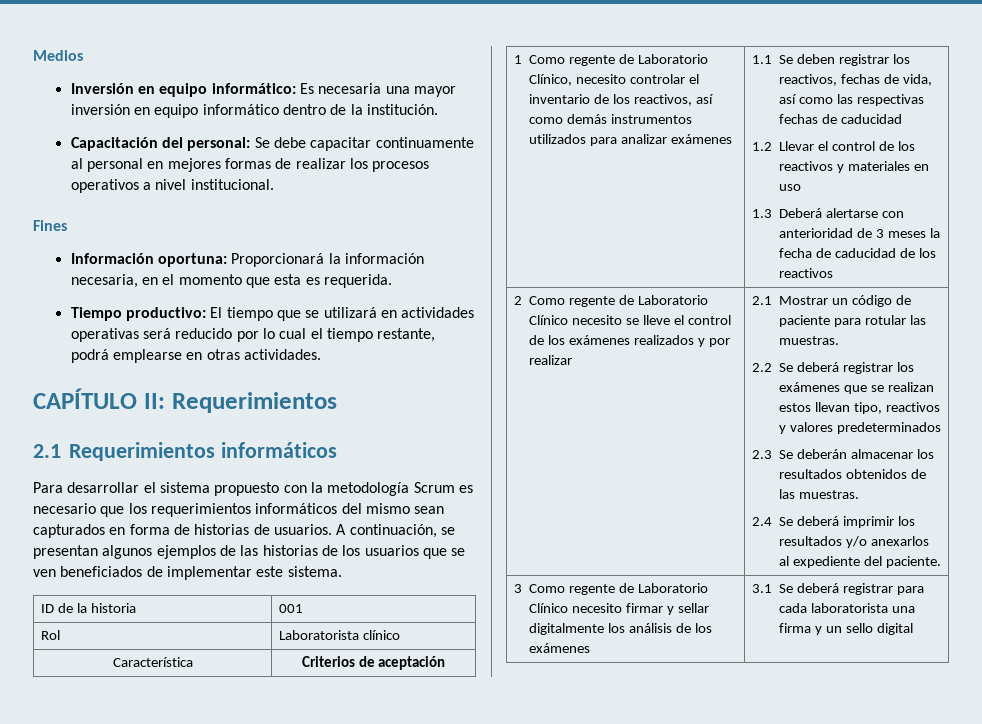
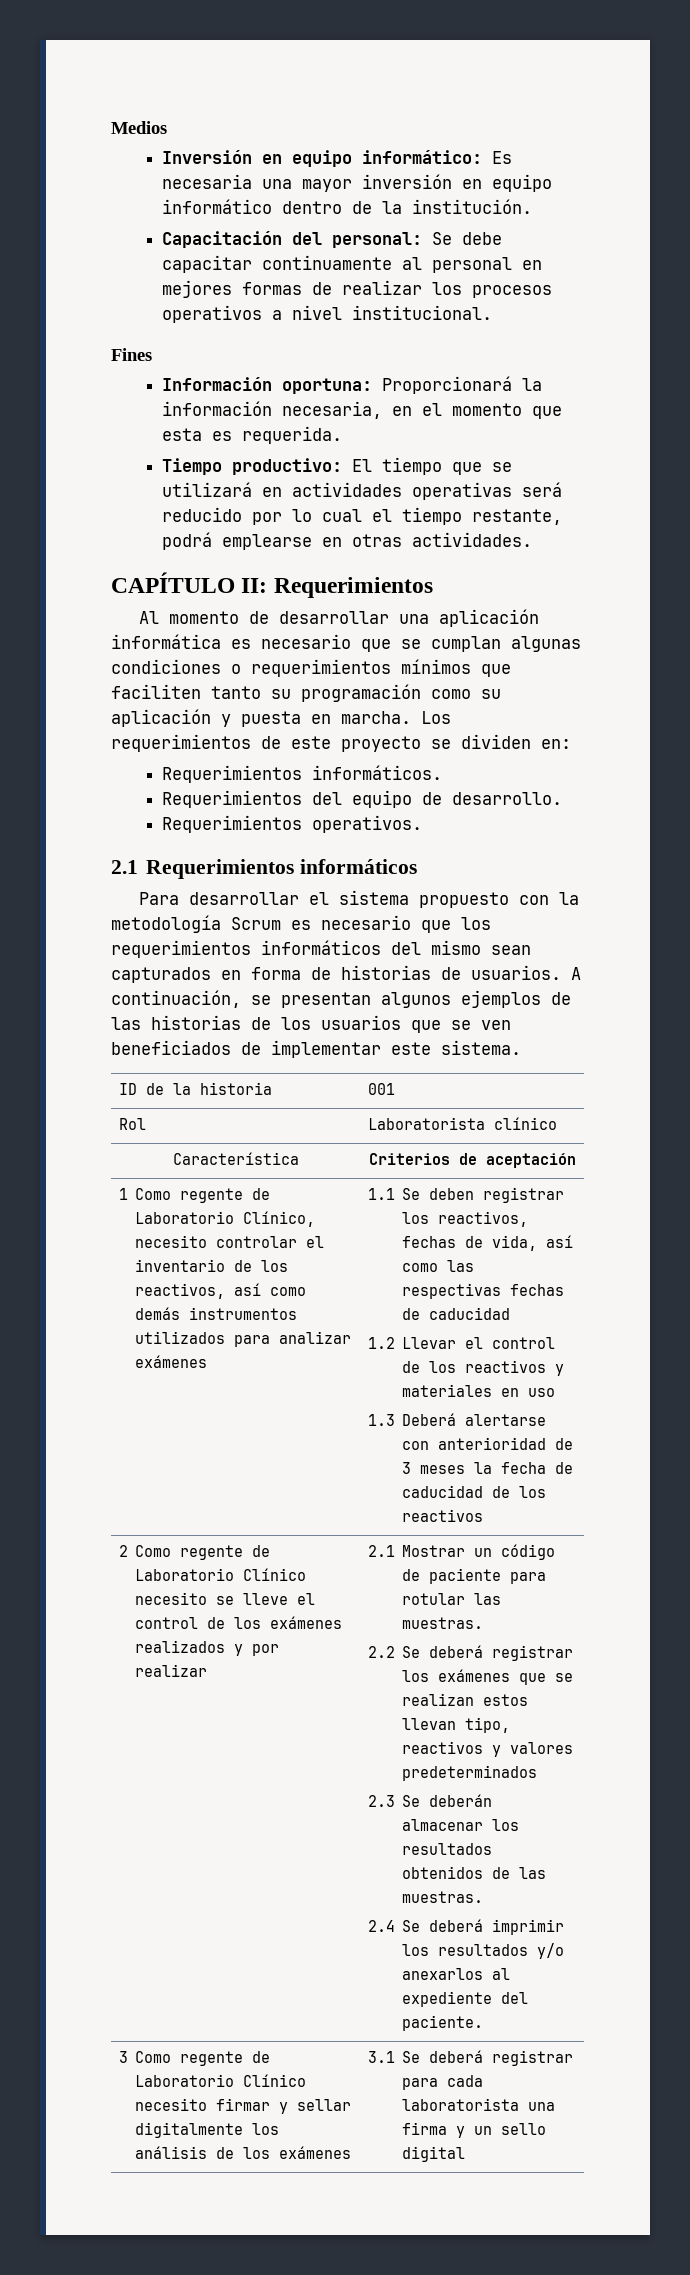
+ Al momento de desarrollar una aplicación informática es necesario que se cumplan algunas condiciones o requerimientos mínimos que faciliten tanto su programación como su aplicación y puesta en marcha. Los requerimientos de este proyecto se dividen en:
+ Requerimientos informáticos.
+ Requerimientos del equipo de desarrollo.
+ Requerimientos operativos.

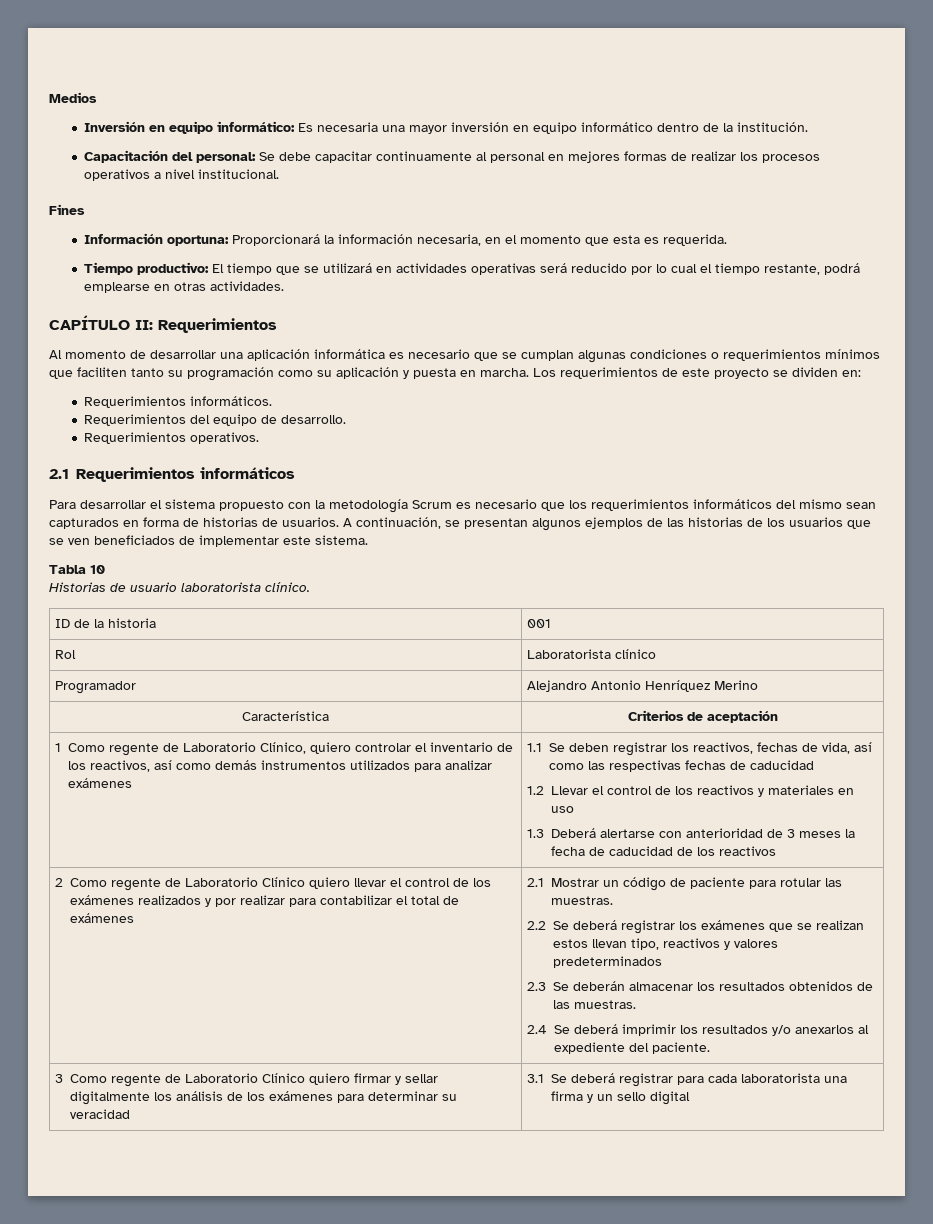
+ Tabla 10
+ Historias de usuario laboratorista clínico.
+ Programador | Alejandro Antonio Henríquez Merino
- 1 Como regente de Laboratorio Clínico, necesito controlar el inventario de los reactivos, así como demás instrumentos utilizados para analizar exámenes
+ 1 Como regente de Laboratorio Clínico, quiero controlar el inventario de los reactivos, así como demás instrumentos utilizados para analizar exámenes
- 2 Como regente de Laboratorio Clínico necesito se lleve el control de los exámenes realizados y por realizar
+ 2 Como regente de Laboratorio Clínico quiero llevar el control de los exámenes realizados y por realizar para contabilizar el total de exámenes
- 3 Como regente de Laboratorio Clínico necesito firmar y sellar digitalmente los análisis de los exámenes | 3.1 Se deberá registrar para cada laboratorista una firma y un sello digital
+ 3 Como regente de Laboratorio Clínico quiero firmar y sellar digitalmente los análisis de los exámenes para determinar su veracidad | 3.1 Se deberá registrar para cada laboratorista una firma y un sello digital

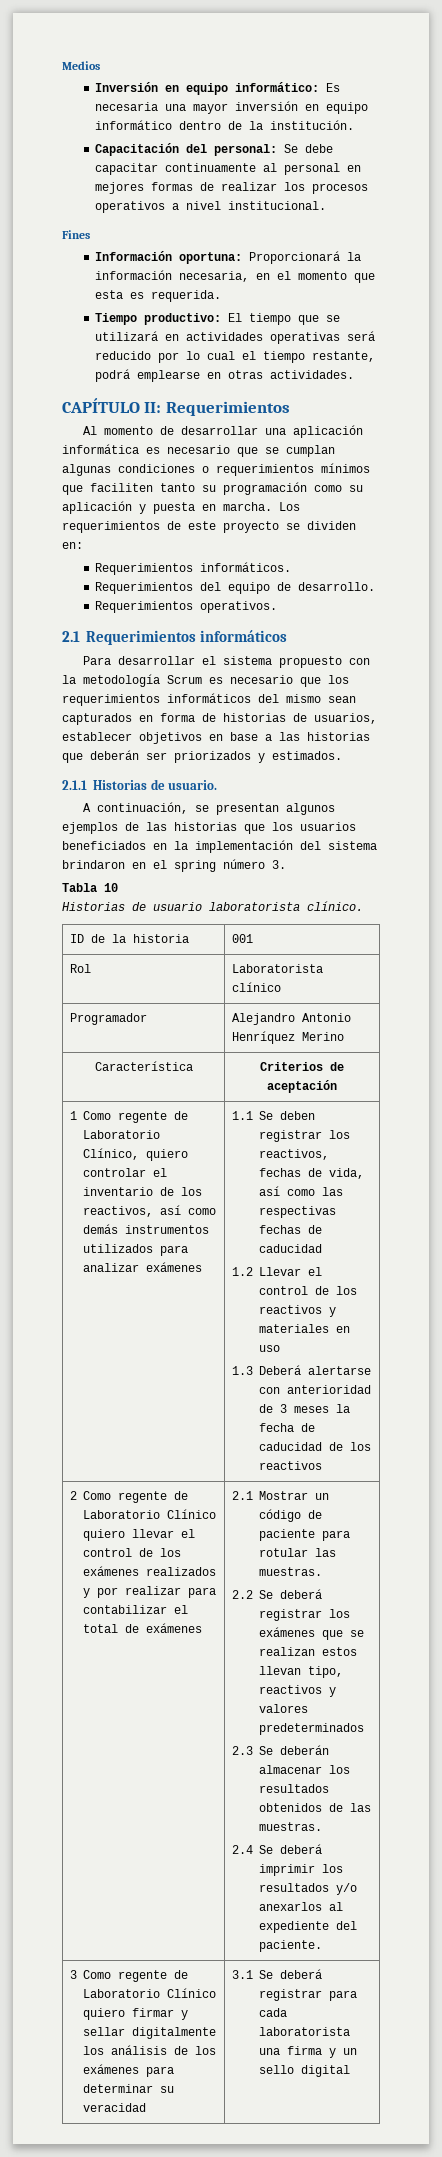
- Para desarrollar el sistema propuesto con la metodología Scrum es necesario que los requerimientos informáticos del mismo sean capturados en forma de historias de usuarios. A continuación, se presentan algunos ejemplos de las historias de los usuarios que se ven beneficiados de implementar este sistema.
+ Para desarrollar el sistema propuesto con la metodología Scrum es necesario que los requerimientos informáticos del mismo sean capturados en forma de historias de usuarios, establecer objetivos en base a las historias que deberán ser priorizados y estimados.
+ 2.1.1 Historias de usuario.
+ A continuación, se presentan algunos ejemplos de las historias que los usuarios beneficiados en la implementación del sistema brindaron en el spring número 3.

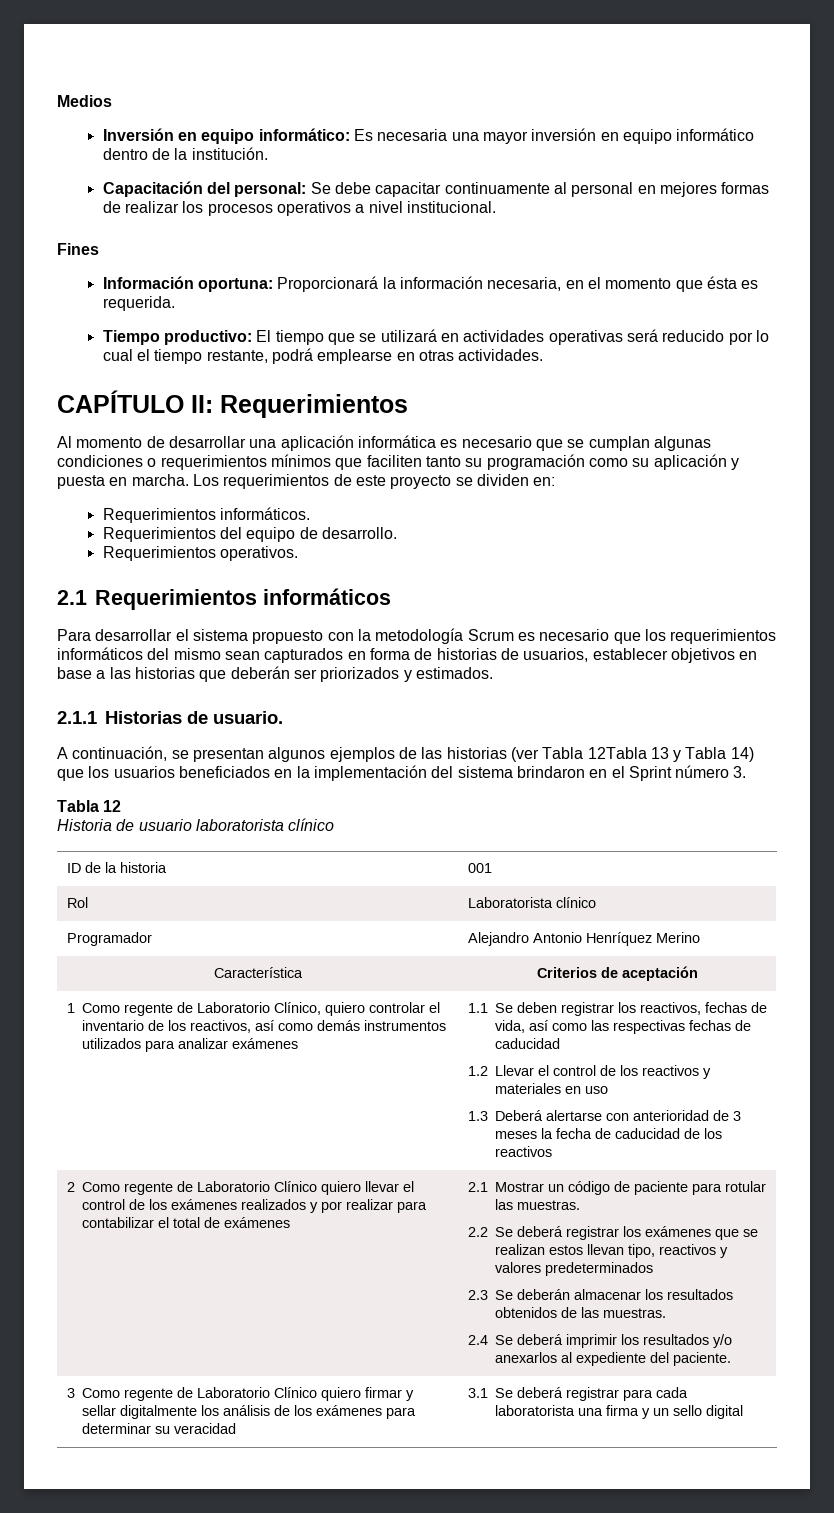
- Información oportuna: Proporcionará la información necesaria, en el momento que esta es requerida.
+ Información oportuna: Proporcionará la información necesaria, en el momento que ésta es requerida.
- A continuación, se presentan algunos ejemplos de las historias que los usuarios beneficiados en la implementación del sistema brindaron en el spring número 3.
+ A continuación, se presentan algunos ejemplos de las historias (ver Tabla 12Tabla 13 y Tabla 14) que los usuarios beneficiados en la implementación del sistema brindaron en el Sprint número 3.
- Tabla 10
- Historias de usuario laboratorista clínico.
+ Tabla 12
+ Historia de usuario laboratorista clínico

